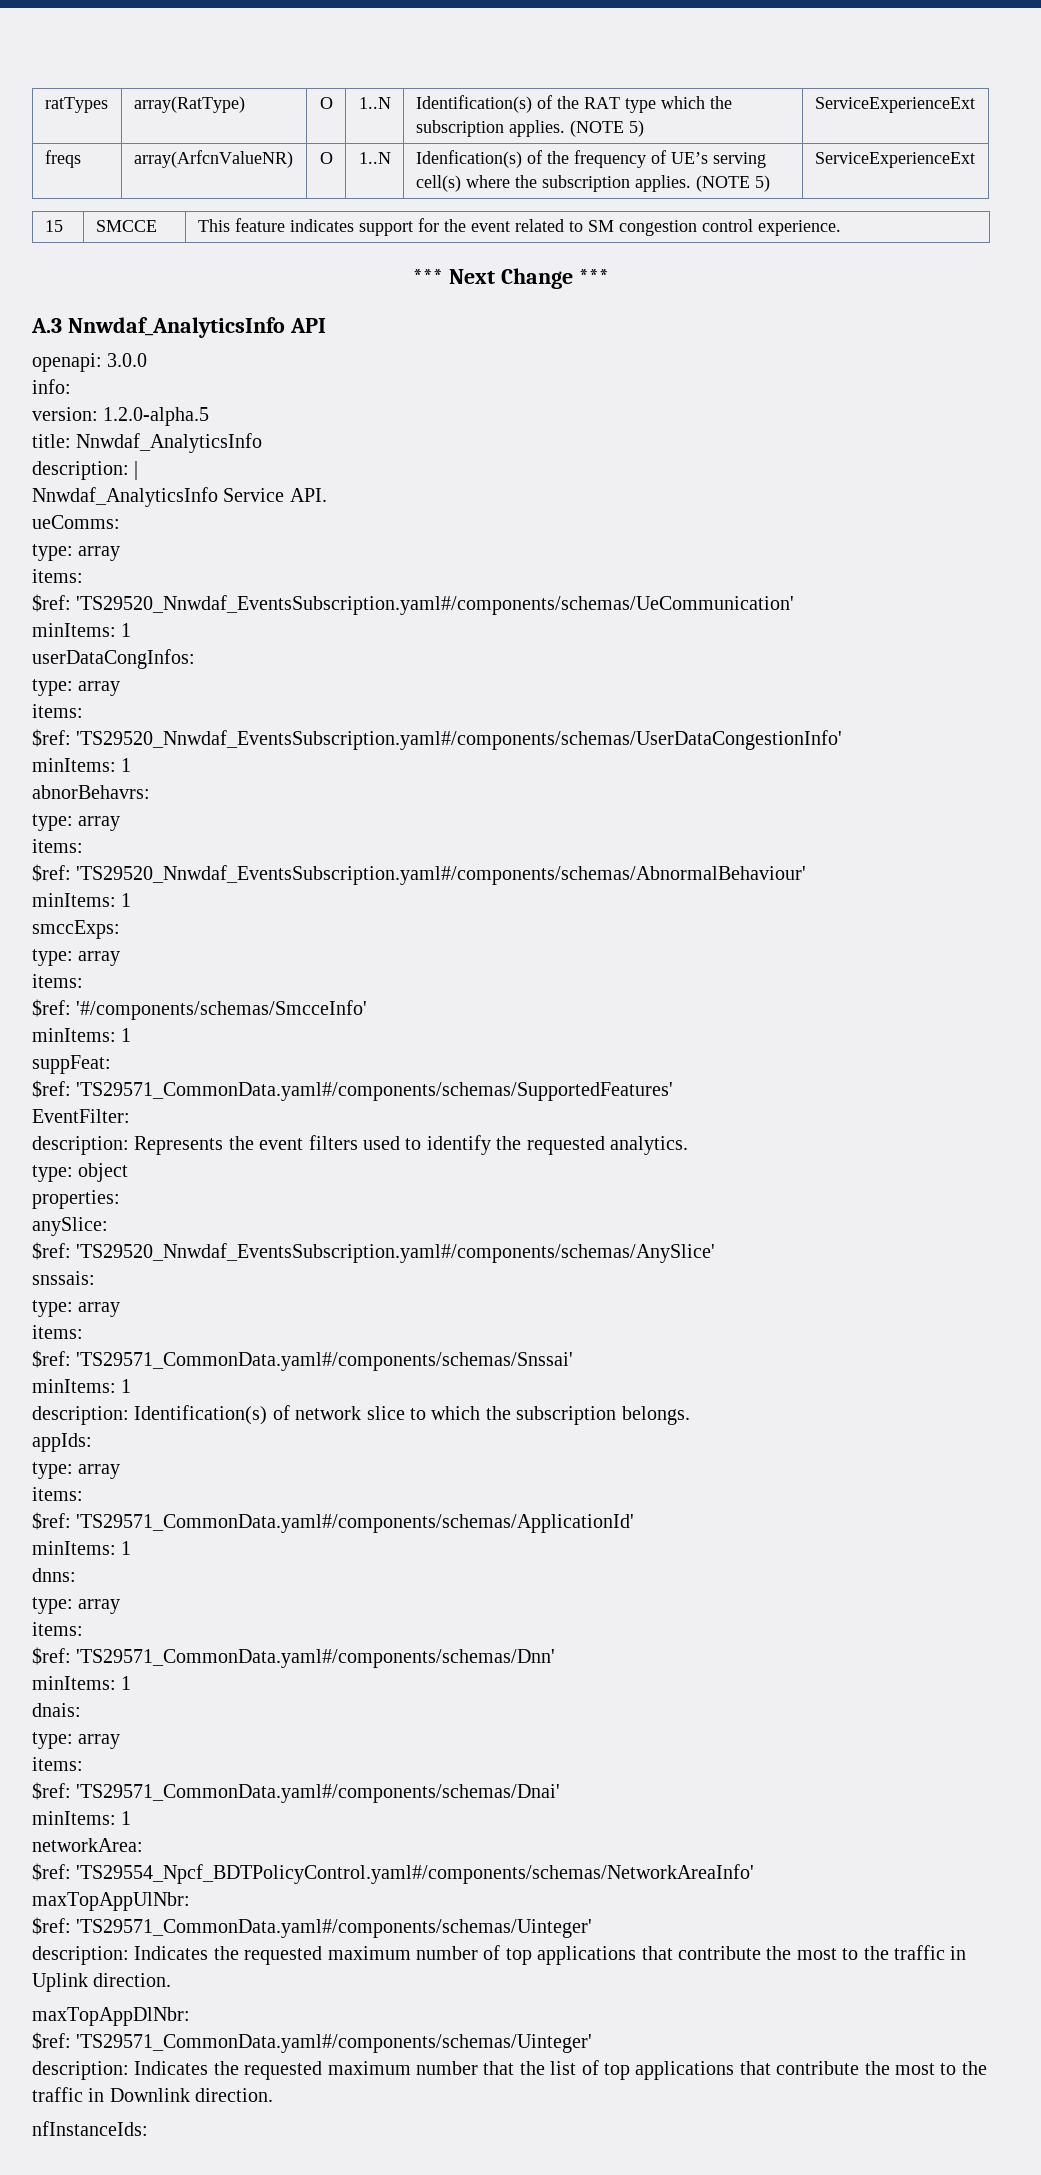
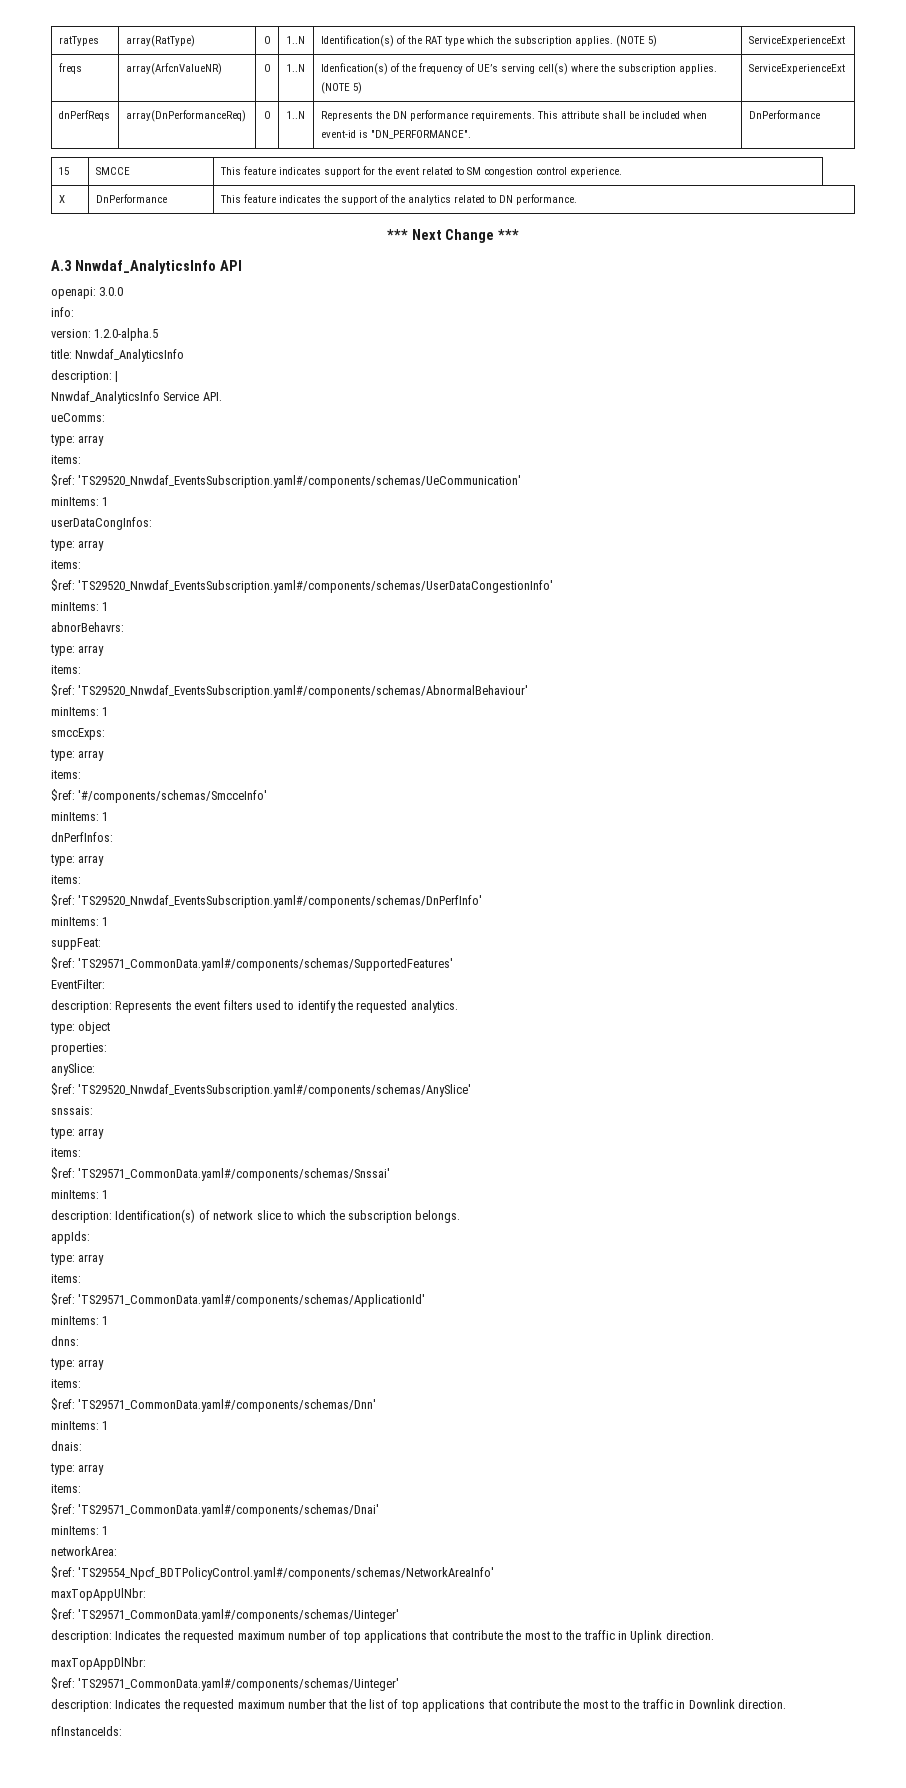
+ dnPerfReqs | array(DnPerformanceReq) | O | 1..N | Represents the DN performance requirements. This attribute shall be included when event-id is "DN_PERFORMANCE". | DnPerformance
+ X | DnPerformance | This feature indicates the support of the analytics related to DN performance.
+ dnPerfInfos:
+ type: array
+ items:
+ $ref: 'TS29520_Nnwdaf_EventsSubscription.yaml#/components/schemas/DnPerfInfo'
+ minItems: 1

